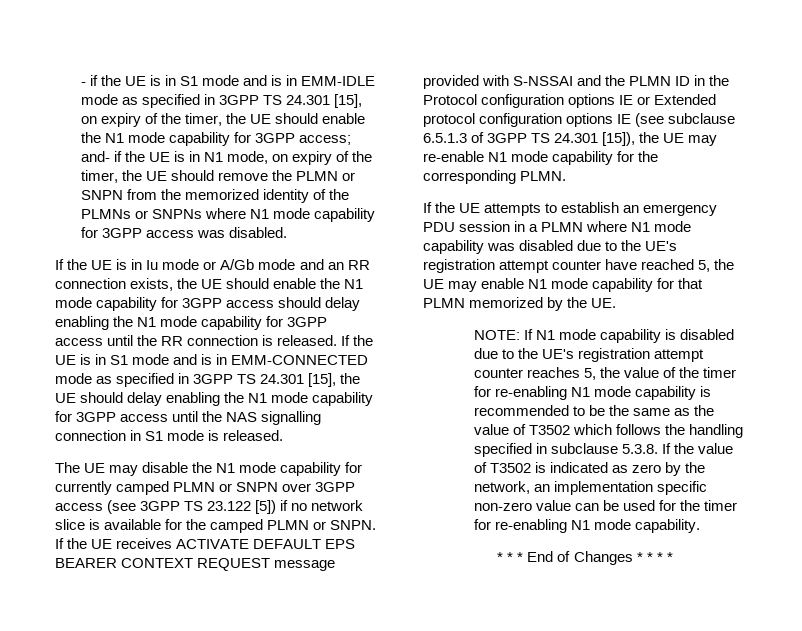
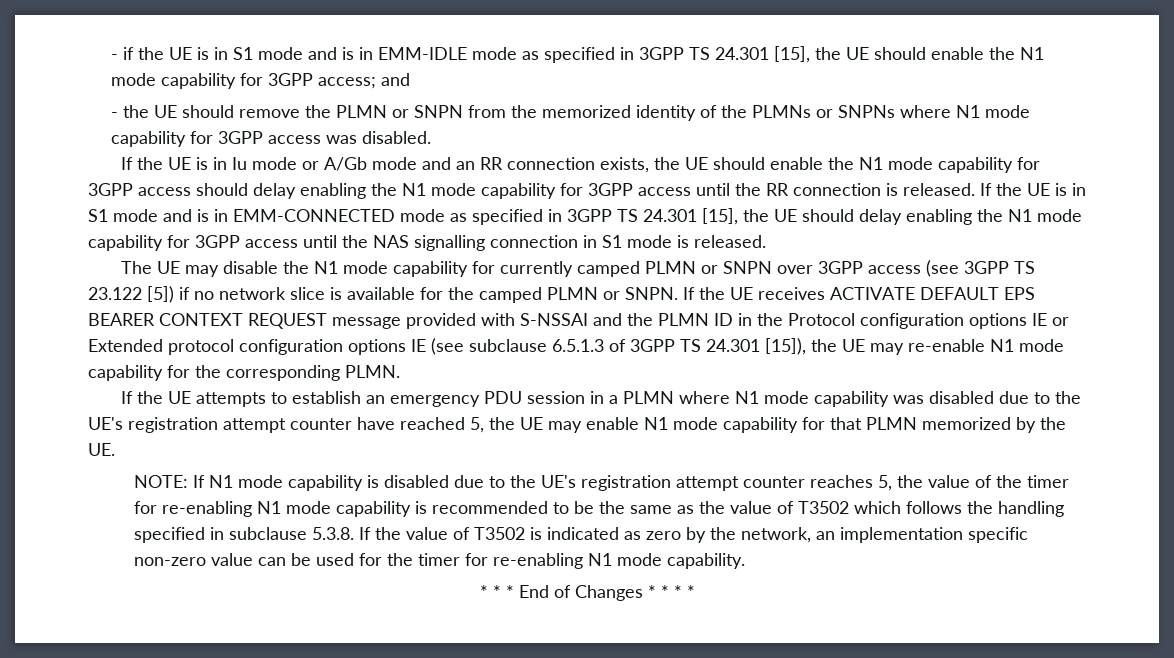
- - if the UE is in S1 mode and is in EMM-IDLE mode as specified in 3GPP TS 24.301 [15], on expiry of the timer, the UE should enable the N1 mode capability for 3GPP access; and- if the UE is in N1 mode, on expiry of the timer, the UE should remove the PLMN or SNPN from the memorized identity of the PLMNs or SNPNs where N1 mode capability for 3GPP access was disabled.
+ - if the UE is in S1 mode and is in EMM-IDLE mode as specified in 3GPP TS 24.301 [15], the UE should enable the N1 mode capability for 3GPP access; and
+ - the UE should remove the PLMN or SNPN from the memorized identity of the PLMNs or SNPNs where N1 mode capability for 3GPP access was disabled.

